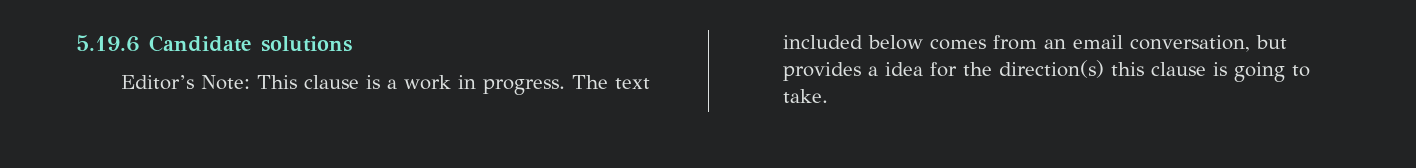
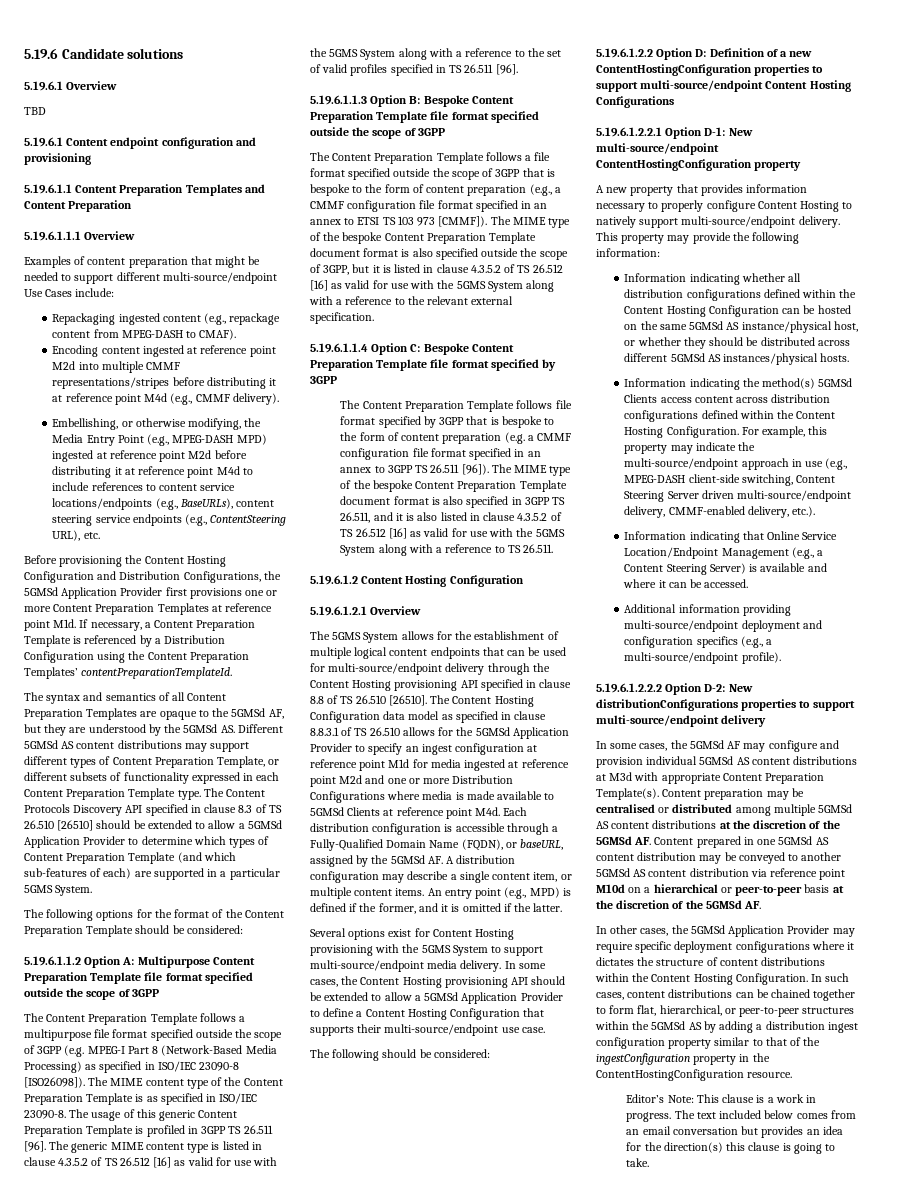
+ 5.19.6.1 Overview
+ TBD
+ 5.19.6.1 Content endpoint configuration and provisioning
+ 5.19.6.1.1 Content Preparation Templates and Content Preparation
+ 5.19.6.1.1.1 Overview
+ Examples of content preparation that might be needed to support different multi-source/endpoint Use Cases include:
+ Repackaging ingested content (e.g., repackage content from MPEG-DASH to CMAF).
+ Encoding content ingested at reference point M2d into multiple CMMF representations/stripes before distributing it at reference point M4d (e.g., CMMF delivery).
+ Embellishing, or otherwise modifying, the Media Entry Point (e.g., MPEG-DASH MPD) ingested at reference point M2d before distributing it at reference point M4d to include references to content service locations/endpoints (e.g., BaseURLs), content steering service endpoints (e.g., ContentSteering URL), etc.
+ Before provisioning the Content Hosting Configuration and Distribution Configurations, the 5GMSd Application Provider first provisions one or more Content Preparation Templates at reference point M1d. If necessary, a Content Preparation Template is referenced by a Distribution Configuration using the Content Preparation Templates’ contentPreparationTemplateId.
+ The syntax and semantics of all Content Preparation Templates are opaque to the 5GMSd AF, but they are understood by the 5GMSd AS. Different 5GMSd AS content distributions may support different types of Content Preparation Template, or different subsets of functionality expressed in each Content Preparation Template type. The Content Protocols Discovery API specified in clause 8.3 of TS 26.510 [26510] should be extended to allow a 5GMSd Application Provider to determine which types of Content Preparation Template (and which sub-features of each) are supported in a particular 5GMS System.
+ The following options for the format of the Content Preparation Template should be considered:
+ 5.19.6.1.1.2 Option A: Multipurpose Content Preparation Template file format specified outside the scope of 3GPP
+ The Content Preparation Template follows a multipurpose file format specified outside the scope of 3GPP (e.g. MPEG-I Part 8 (Network-Based Media Processing) as specified in ISO/IEC 23090-8 [ISO26098]). The MIME content type of the Content Preparation Template is as specified in ISO/IEC 23090-8. The usage of this generic Content Preparation Template is profiled in 3GPP TS 26.511 [96]. The generic MIME content type is listed in clause 4.3.5.2 of TS 26.512 [16] as valid for use with the 5GMS System along with a reference to the set of valid profiles specified in TS 26.511 [96].
+ 5.19.6.1.1.3 Option B: Bespoke Content Preparation Template file format specified outside the scope of 3GPP
+ The Content Preparation Template follows a file format specified outside the scope of 3GPP that is bespoke to the form of content preparation (e.g., a CMMF configuration file format specified in an annex to ETSI TS 103 973 [CMMF]). The MIME type of the bespoke Content Preparation Template document format is also specified outside the scope of 3GPP, but it is listed in clause 4.3.5.2 of TS 26.512 [16] as valid for use with the 5GMS System along with a reference to the relevant external specification.
+ 5.19.6.1.1.4 Option C: Bespoke Content Preparation Template file format specified by 3GPP
+ The Content Preparation Template follows file format specified by 3GPP that is bespoke to the form of content preparation (e.g. a CMMF configuration file format specified in an annex to 3GPP TS 26.511 [96]). The MIME type of the bespoke Content Preparation Template document format is also specified in 3GPP TS 26.511, and it is also listed in clause 4.3.5.2 of TS 26.512 [16] as valid for use with the 5GMS System along with a reference to TS 26.511.
+ 5.19.6.1.2 Content Hosting Configuration
+ 5.19.6.1.2.1 Overview
+ The 5GMS System allows for the establishment of multiple logical content endpoints that can be used for multi-source/endpoint delivery through the Content Hosting provisioning API specified in clause 8.8 of TS 26.510 [26510]. The Content Hosting Configuration data model as specified in clause 8.8.3.1 of TS 26.510 allows for the 5GMSd Application Provider to specify an ingest configuration at reference point M1d for media ingested at reference point M2d and one or more Distribution Configurations where media is made available to 5GMSd Clients at reference point M4d. Each distribution configuration is accessible through a Fully-Qualified Domain Name (FQDN), or baseURL, assigned by the 5GMSd AF. A distribution configuration may describe a single content item, or multiple content items. An entry point (e.g., MPD) is defined if the former, and it is omitted if the latter.
+ Several options exist for Content Hosting provisioning with the 5GMS System to support multi-source/endpoint media delivery. In some cases, the Content Hosting provisioning API should be extended to allow a 5GMSd Application Provider to define a Content Hosting Configuration that supports their multi-source/endpoint use case.
+ The following should be considered:
+ 5.19.6.1.2.2 Option D: Definition of a new ContentHostingConfiguration properties to support multi-source/endpoint Content Hosting Configurations
+ 5.19.6.1.2.2.1 Option D-1: New multi-source/endpoint ContentHostingConfiguration property
+ A new property that provides information necessary to properly configure Content Hosting to natively support multi-source/endpoint delivery. This property may provide the following information:
+ Information indicating whether all distribution configurations defined within the Content Hosting Configuration can be hosted on the same 5GMSd AS instance/physical host, or whether they should be distributed across different 5GMSd AS instances/physical hosts.
+ Information indicating the method(s) 5GMSd Clients access content across distribution configurations defined within the Content Hosting Configuration. For example, this property may indicate the multi-source/endpoint approach in use (e.g., MPEG-DASH client-side switching, Content Steering Server driven multi-source/endpoint delivery, CMMF-enabled delivery, etc.).
+ Information indicating that Online Service Location/Endpoint Management (e.g., a Content Steering Server) is available and where it can be accessed.
+ Additional information providing multi-source/endpoint deployment and configuration specifics (e.g., a multi-source/endpoint profile).
+ 5.19.6.1.2.2.2 Option D-2: New distributionConfigurations properties to support multi-source/endpoint delivery
+ In some cases, the 5GMSd AF may configure and provision individual 5GMSd AS content distributions at M3d with appropriate Content Preparation Template(s). Content preparation may be centralised or distributed among multiple 5GMSd AS content distributions at the discretion of the 5GMSd AF. Content prepared in one 5GMSd AS content distribution may be conveyed to another 5GMSd AS content distribution via reference point M10d on a hierarchical or peer-to-peer basis at the discretion of the 5GMSd AF.
+ In other cases, the 5GMSd Application Provider may require specific deployment configurations where it dictates the structure of content distributions within the Content Hosting Configuration. In such cases, content distributions can be chained together to form flat, hierarchical, or peer-to-peer structures within the 5GMSd AS by adding a distribution ingest configuration property similar to that of the ingestConfiguration property in the ContentHostingConfiguration resource.
- The text included below comes from an email conversation, but provides a idea for the direction(s) this clause is going to take.
+ The text included below comes from an email conversation but provides an idea for the direction(s) this clause is going to take.

